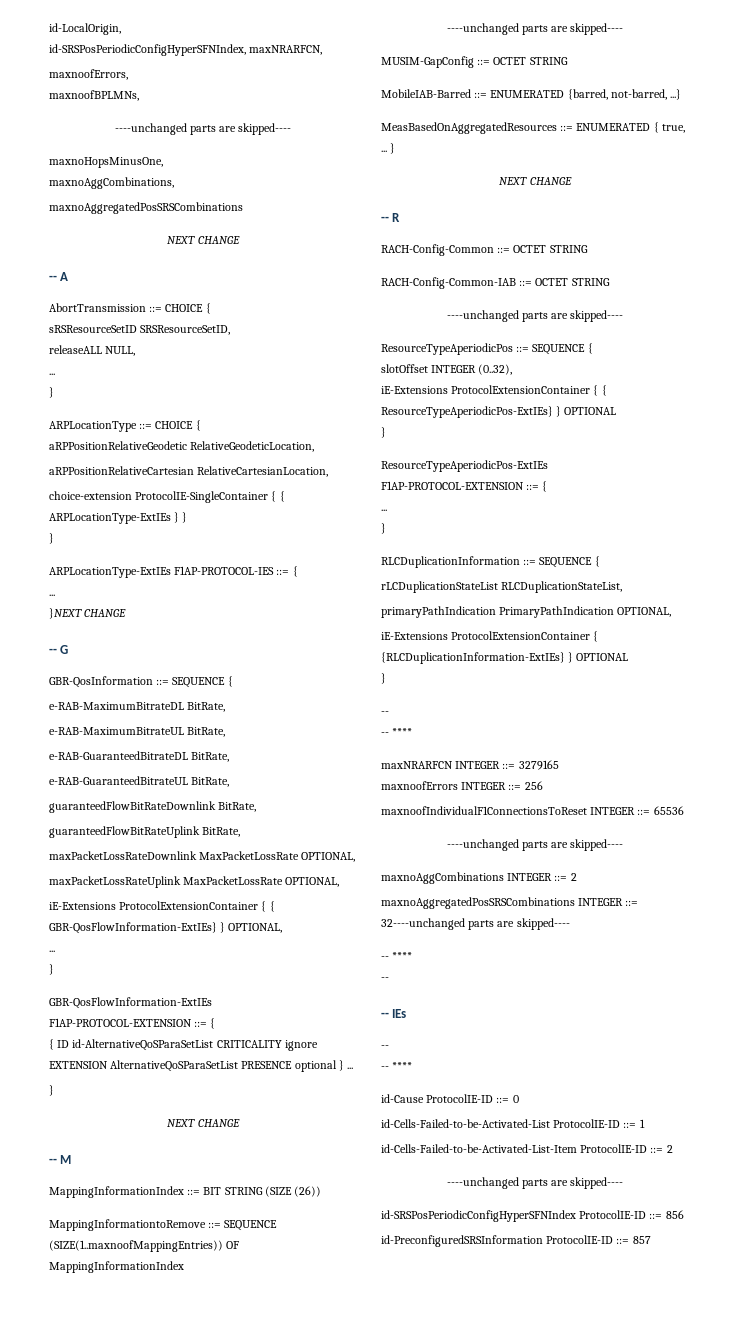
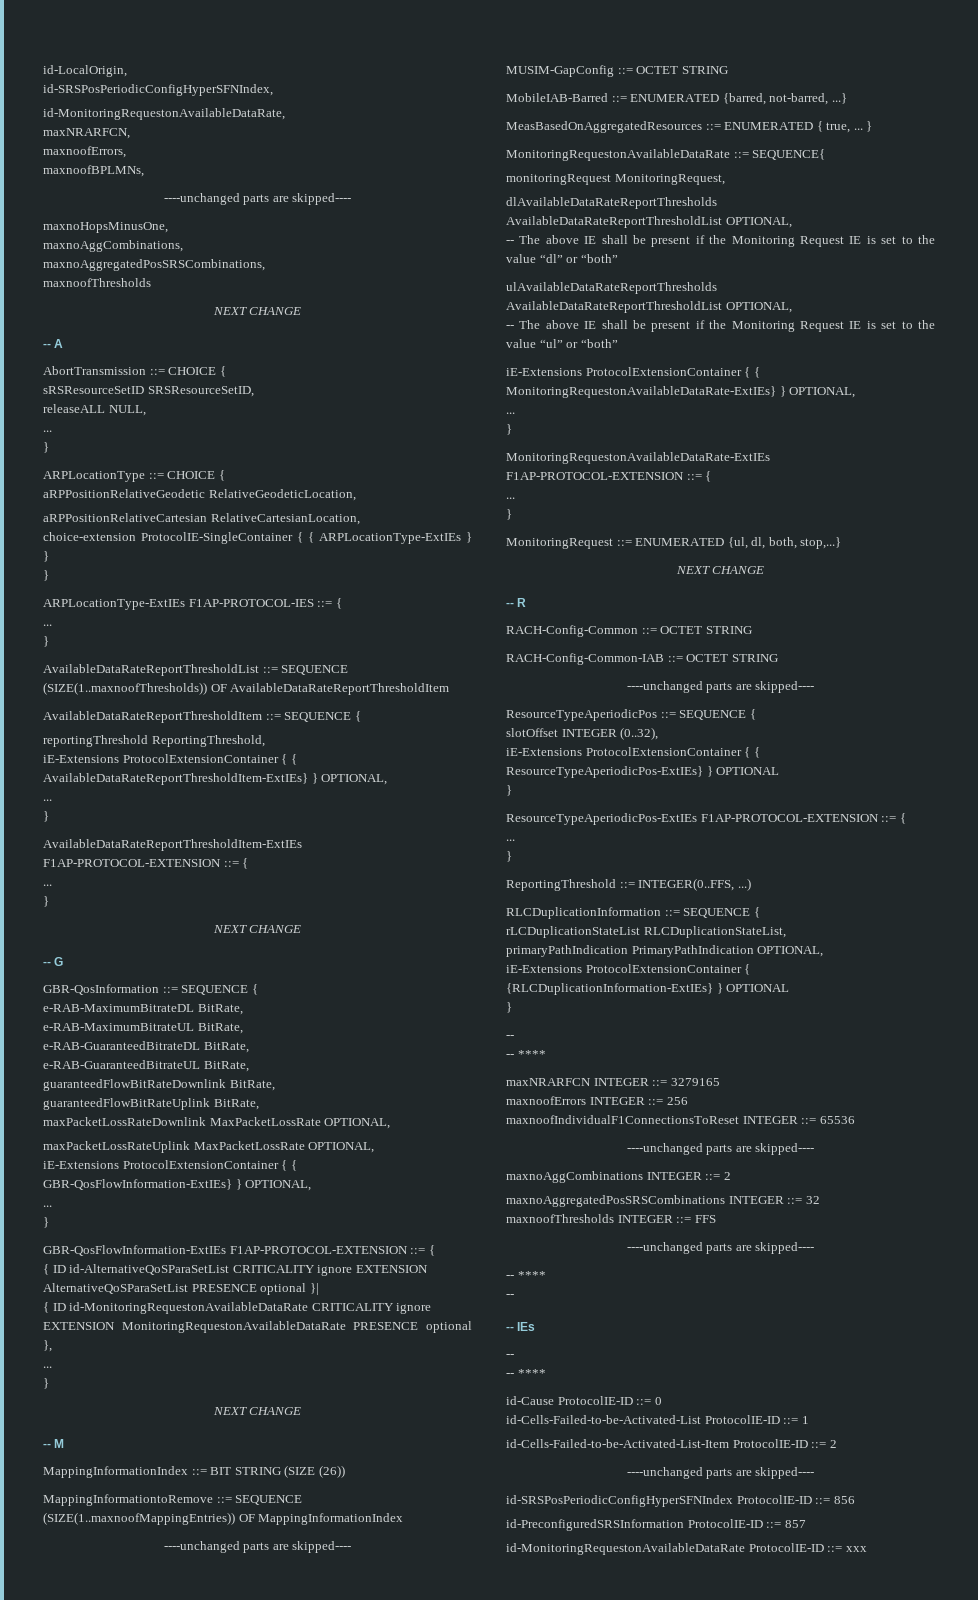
- id-SRSPosPeriodicConfigHyperSFNIndex, maxNRARFCN,
+ id-SRSPosPeriodicConfigHyperSFNIndex,
+ id-MonitoringRequestonAvailableDataRate,
+ maxNRARFCN,
  maxnoAggCombinations,
- maxnoAggregatedPosSRSCombinations
+ maxnoAggregatedPosSRSCombinations,
+ maxnoofThresholds
  ARPLocationType-ExtIEs F1AP-PROTOCOL-IES ::= {
  ...
- }NEXT CHANGE
+ }
+ AvailableDataRateReportThresholdList ::= SEQUENCE (SIZE(1..maxnoofThresholds)) OF AvailableDataRateReportThresholdItem
+ AvailableDataRateReportThresholdItem ::= SEQUENCE {
+ reportingThreshold ReportingThreshold,
+ iE-Extensions ProtocolExtensionContainer { { AvailableDataRateReportThresholdItem-ExtIEs} } OPTIONAL,
+ ...
+ }
+ AvailableDataRateReportThresholdItem-ExtIEs F1AP-PROTOCOL-EXTENSION ::= {
+ ...
+ }
+ NEXT CHANGE
- { ID id-AlternativeQoSParaSetList CRITICALITY ignore EXTENSION AlternativeQoSParaSetList PRESENCE optional } ...
+ { ID id-AlternativeQoSParaSetList CRITICALITY ignore EXTENSION AlternativeQoSParaSetList PRESENCE optional }|
+ { ID id-MonitoringRequestonAvailableDataRate CRITICALITY ignore EXTENSION MonitoringRequestonAvailableDataRate PRESENCE optional },
+ ...
+ MonitoringRequestonAvailableDataRate ::= SEQUENCE{
+ monitoringRequest MonitoringRequest,
+ dlAvailableDataRateReportThresholds AvailableDataRateReportThresholdList OPTIONAL,
+ -- The above IE shall be present if the Monitoring Request IE is set to the value “dl” or “both”
+ ulAvailableDataRateReportThresholds AvailableDataRateReportThresholdList OPTIONAL,
+ -- The above IE shall be present if the Monitoring Request IE is set to the value “ul” or “both”
+ iE-Extensions ProtocolExtensionContainer { { MonitoringRequestonAvailableDataRate-ExtIEs} } OPTIONAL,
+ ...
+ }
+ MonitoringRequestonAvailableDataRate-ExtIEs F1AP-PROTOCOL-EXTENSION ::= {
+ ...
+ }
+ MonitoringRequest ::= ENUMERATED {ul, dl, both, stop,...}
+ ReportingThreshold ::= INTEGER(0..FFS, ...)
- maxnoAggregatedPosSRSCombinations INTEGER ::= 32----unchanged parts are skipped----
+ maxnoAggregatedPosSRSCombinations INTEGER ::= 32
+ maxnoofThresholds INTEGER ::= FFS
+ ----unchanged parts are skipped----
+ id-MonitoringRequestonAvailableDataRate ProtocolIE-ID ::= xxx

